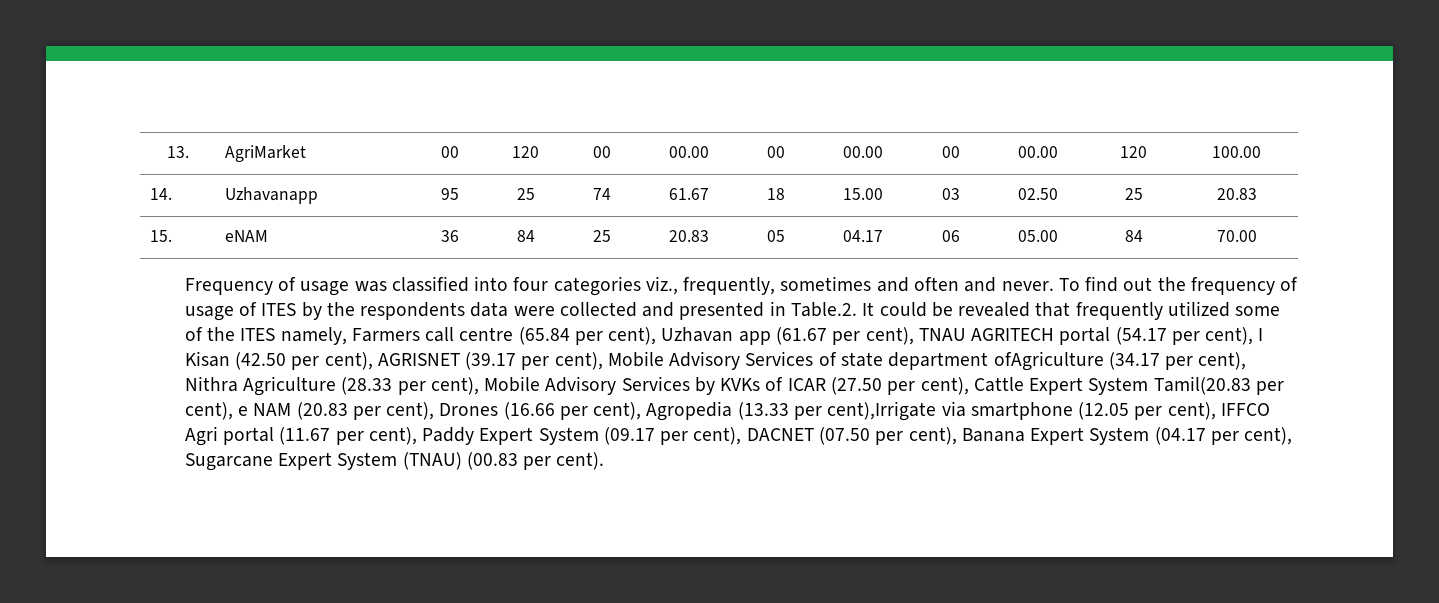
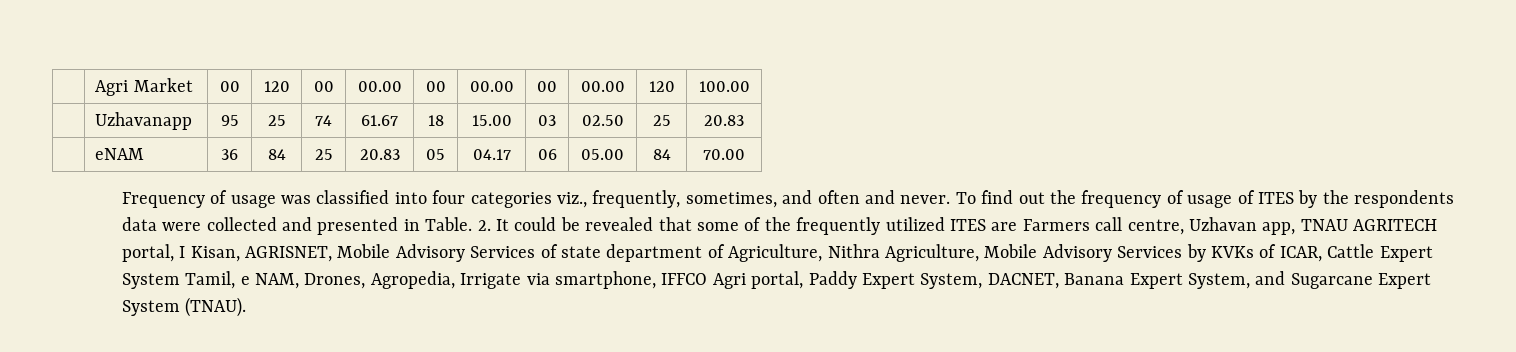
- 13. | AgriMarket | 00 | 120 | 00 | 00.00 | 00 | 00.00 | 00 | 00.00 | 120 | 100.00
+ | Agri Market | 00 | 120 | 00 | 00.00 | 00 | 00.00 | 00 | 00.00 | 120 | 100.00
- 14. | Uzhavanapp | 95 | 25 | 74 | 61.67 | 18 | 15.00 | 03 | 02.50 | 25 | 20.83
+ | Uzhavanapp | 95 | 25 | 74 | 61.67 | 18 | 15.00 | 03 | 02.50 | 25 | 20.83
- 15. | eNAM | 36 | 84 | 25 | 20.83 | 05 | 04.17 | 06 | 05.00 | 84 | 70.00
+ | eNAM | 36 | 84 | 25 | 20.83 | 05 | 04.17 | 06 | 05.00 | 84 | 70.00
- Frequency of usage was classified into four categories viz., frequently, sometimes and often and never.
+ Frequency of usage was classified into four categories viz., frequently, sometimes, and often and never.
- To find out the frequency of usage of ITES by the respondents data were collected and presented in Table.2. It could be revealed that frequently utilized some of the ITES namely, Farmers call centre (65.84 per cent), Uzhavan app (61.67 per cent), TNAU AGRITECH portal (54.17 per cent), I Kisan (42.50 per cent), AGRISNET (39.17 per cent), Mobile Advisory Services of state department ofAgriculture (34.17 per cent), Nithra Agriculture (28.33 per cent), Mobile Advisory Services by KVKs of ICAR (27.50 per cent), Cattle Expert System Tamil(20.83 per cent), e NAM (20.83 per cent), Drones (16.66 per cent), Agropedia (13.33 per cent),Irrigate via smartphone (12.05 per cent), IFFCO Agri portal (11.67 per cent), Paddy Expert System (09.17 per cent), DACNET (07.50 per cent), Banana Expert System (04.17 per cent), Sugarcane Expert System (TNAU) (00.83 per cent).
+ To find out the frequency of usage of ITES by the respondents data were collected and presented in Table. 2. It could be revealed that some of the frequently utilized ITES are Farmers call centre, Uzhavan app, TNAU AGRITECH portal, I Kisan, AGRISNET, Mobile Advisory Services of state department of Agriculture, Nithra Agriculture, Mobile Advisory Services by KVKs of ICAR, Cattle Expert System Tamil, e NAM, Drones, Agropedia, Irrigate via smartphone, IFFCO Agri portal, Paddy Expert System, DACNET, Banana Expert System, and Sugarcane Expert System (TNAU).

